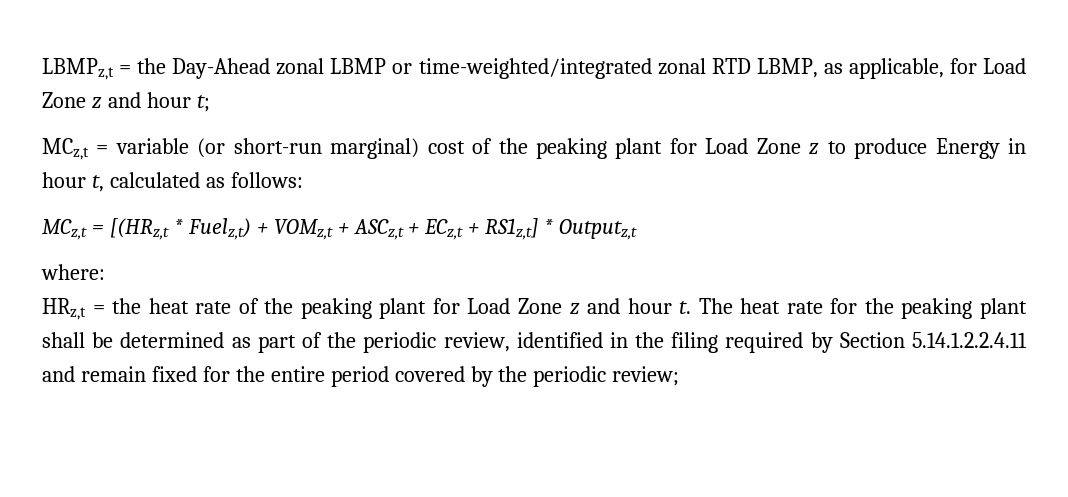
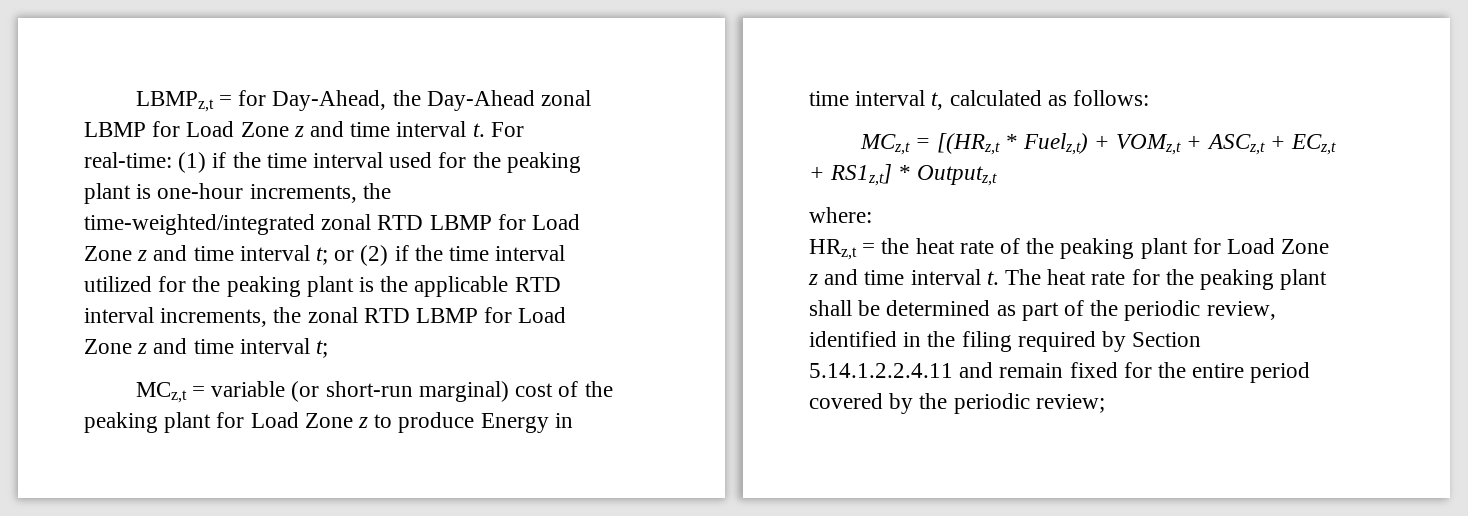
- LBMPz,t = the Day-Ahead zonal LBMP or time-weighted/integrated zonal RTD LBMP, as applicable, for Load Zone z and hour t;
+ LBMPz,t = for Day-Ahead, the Day-Ahead zonal LBMP for Load Zone z and time interval t. For real-time: (1) if the time interval used for the peaking plant is one-hour increments, the time-weighted/integrated zonal RTD LBMP for Load Zone z and time interval t; or (2) if the time interval utilized for the peaking plant is the applicable RTD interval increments, the zonal RTD LBMP for Load Zone z and time interval t;
- MCz,t = variable (or short-run marginal) cost of the peaking plant for Load Zone z to produce Energy in hour t, calculated as follows:
+ MCz,t = variable (or short-run marginal) cost of the peaking plant for Load Zone z to produce Energy in time interval t, calculated as follows:
- HRz,t = the heat rate of the peaking plant for Load Zone z and hour t.
+ HRz,t = the heat rate of the peaking plant for Load Zone z and time interval t.

